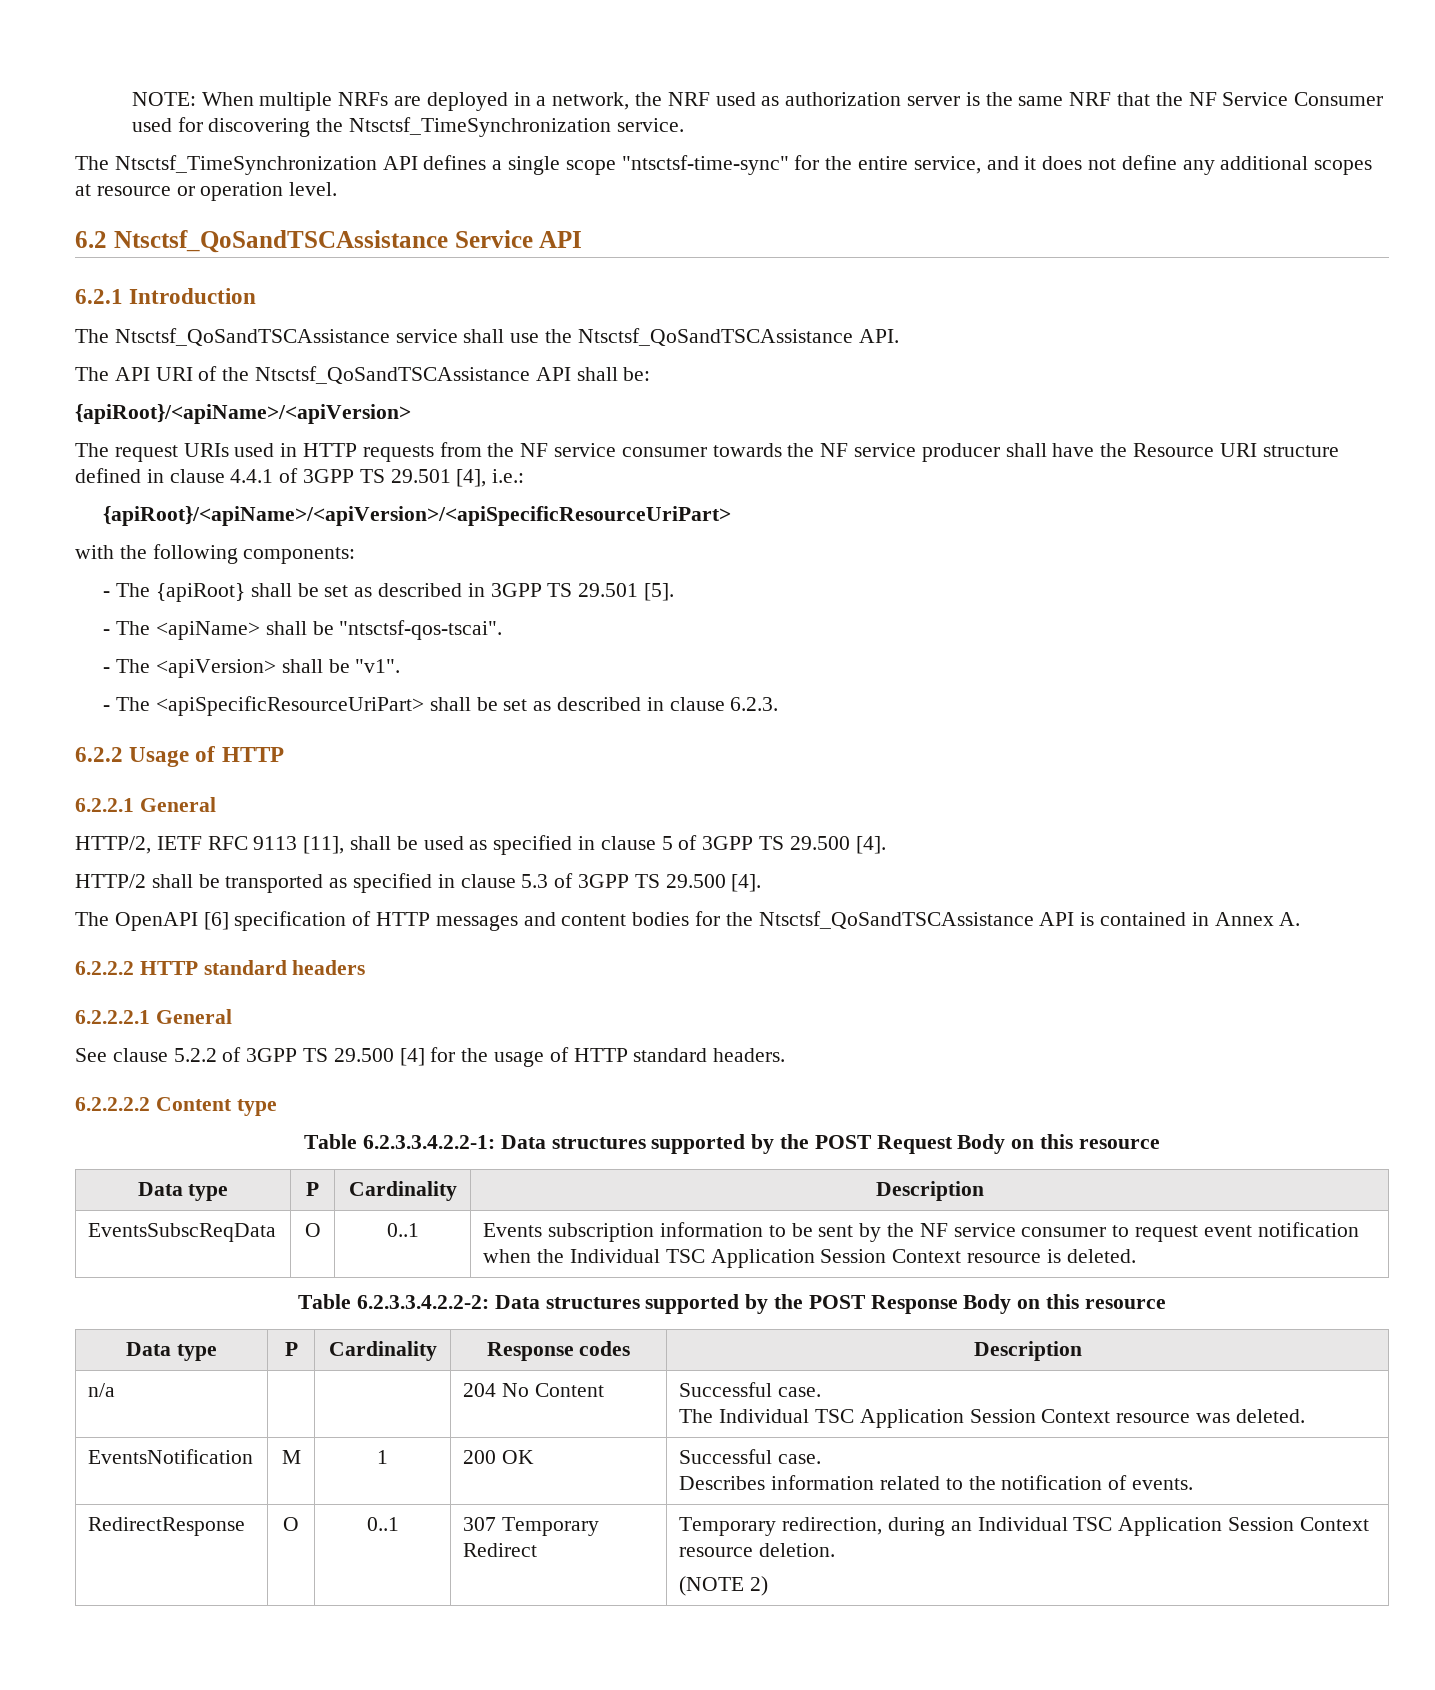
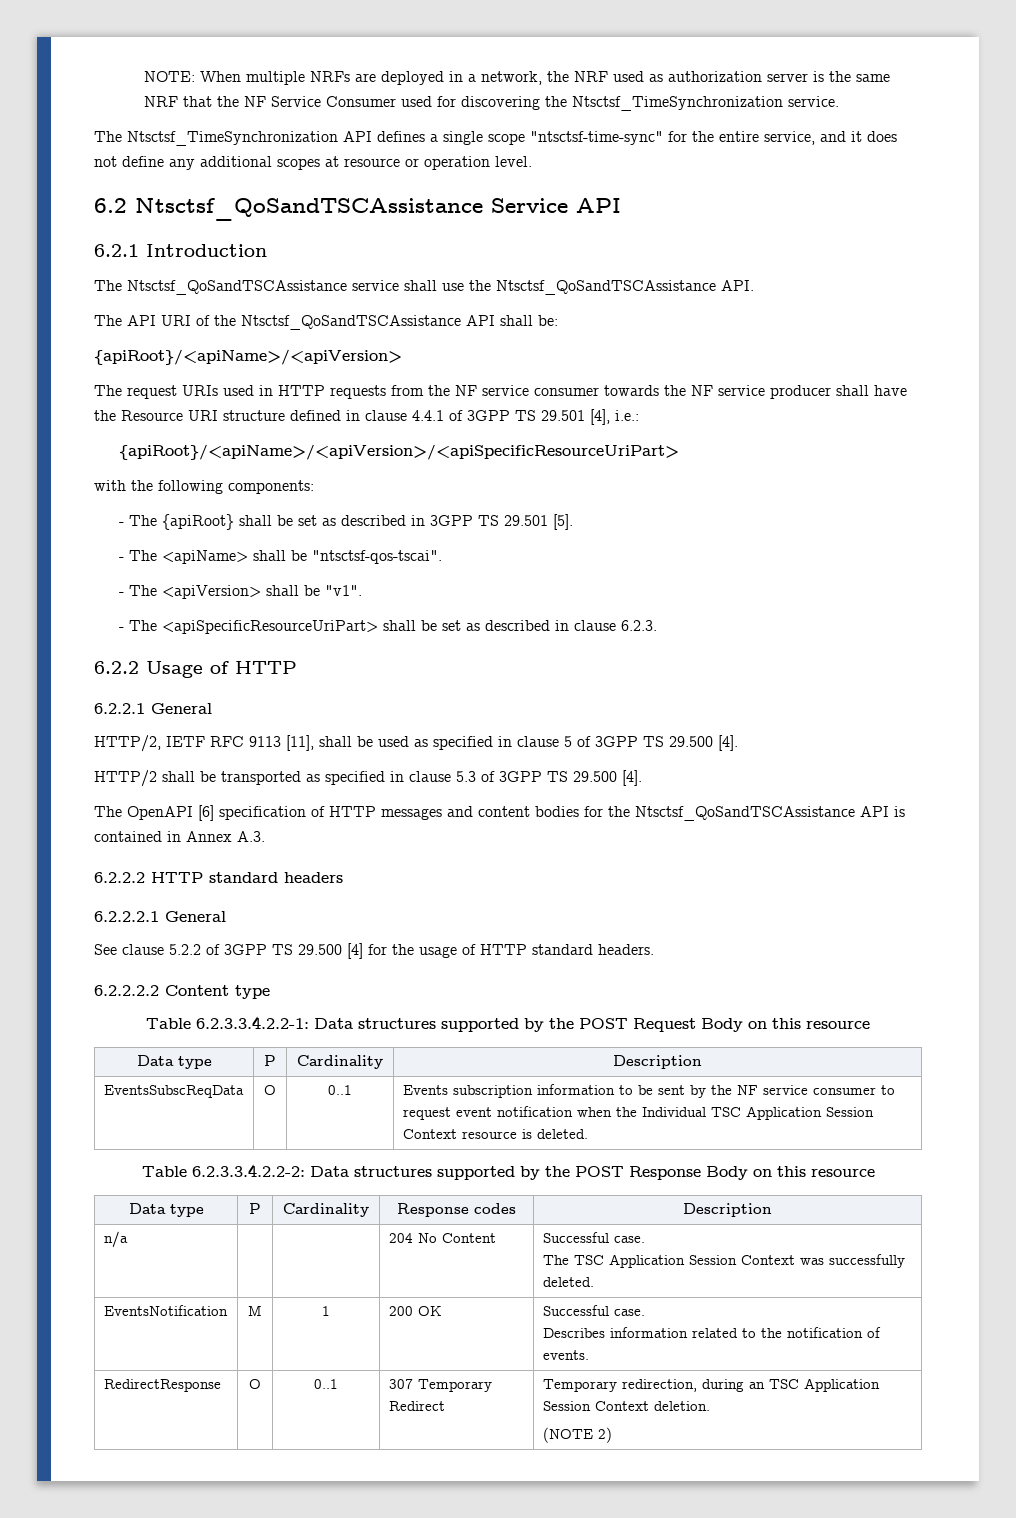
- The OpenAPI [6] specification of HTTP messages and content bodies for the Ntsctsf_QoSandTSCAssistance API is contained in Annex A.
+ The OpenAPI [6] specification of HTTP messages and content bodies for the Ntsctsf_QoSandTSCAssistance API is contained in Annex A.3.
  n/a | | | 204 No Content | Successful case.
- The Individual TSC Application Session Context resource was deleted.
+ The TSC Application Session Context was successfully deleted.
- RedirectResponse | O | 0..1 | 307 Temporary Redirect | Temporary redirection, during an Individual TSC Application Session Context resource deletion.
+ RedirectResponse | O | 0..1 | 307 Temporary Redirect | Temporary redirection, during an TSC Application Session Context deletion.

